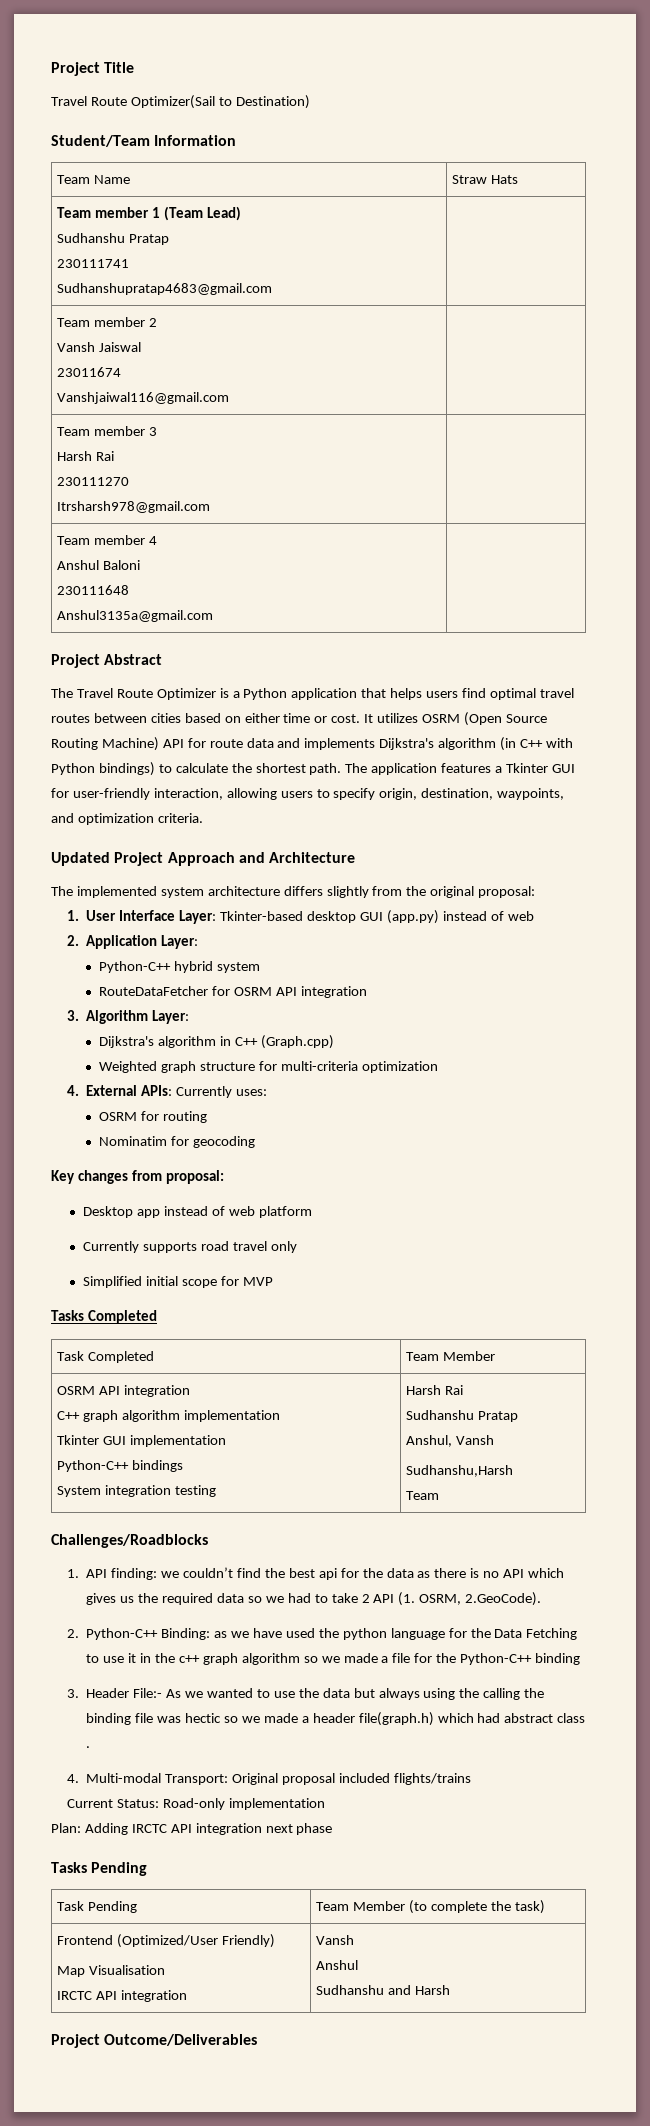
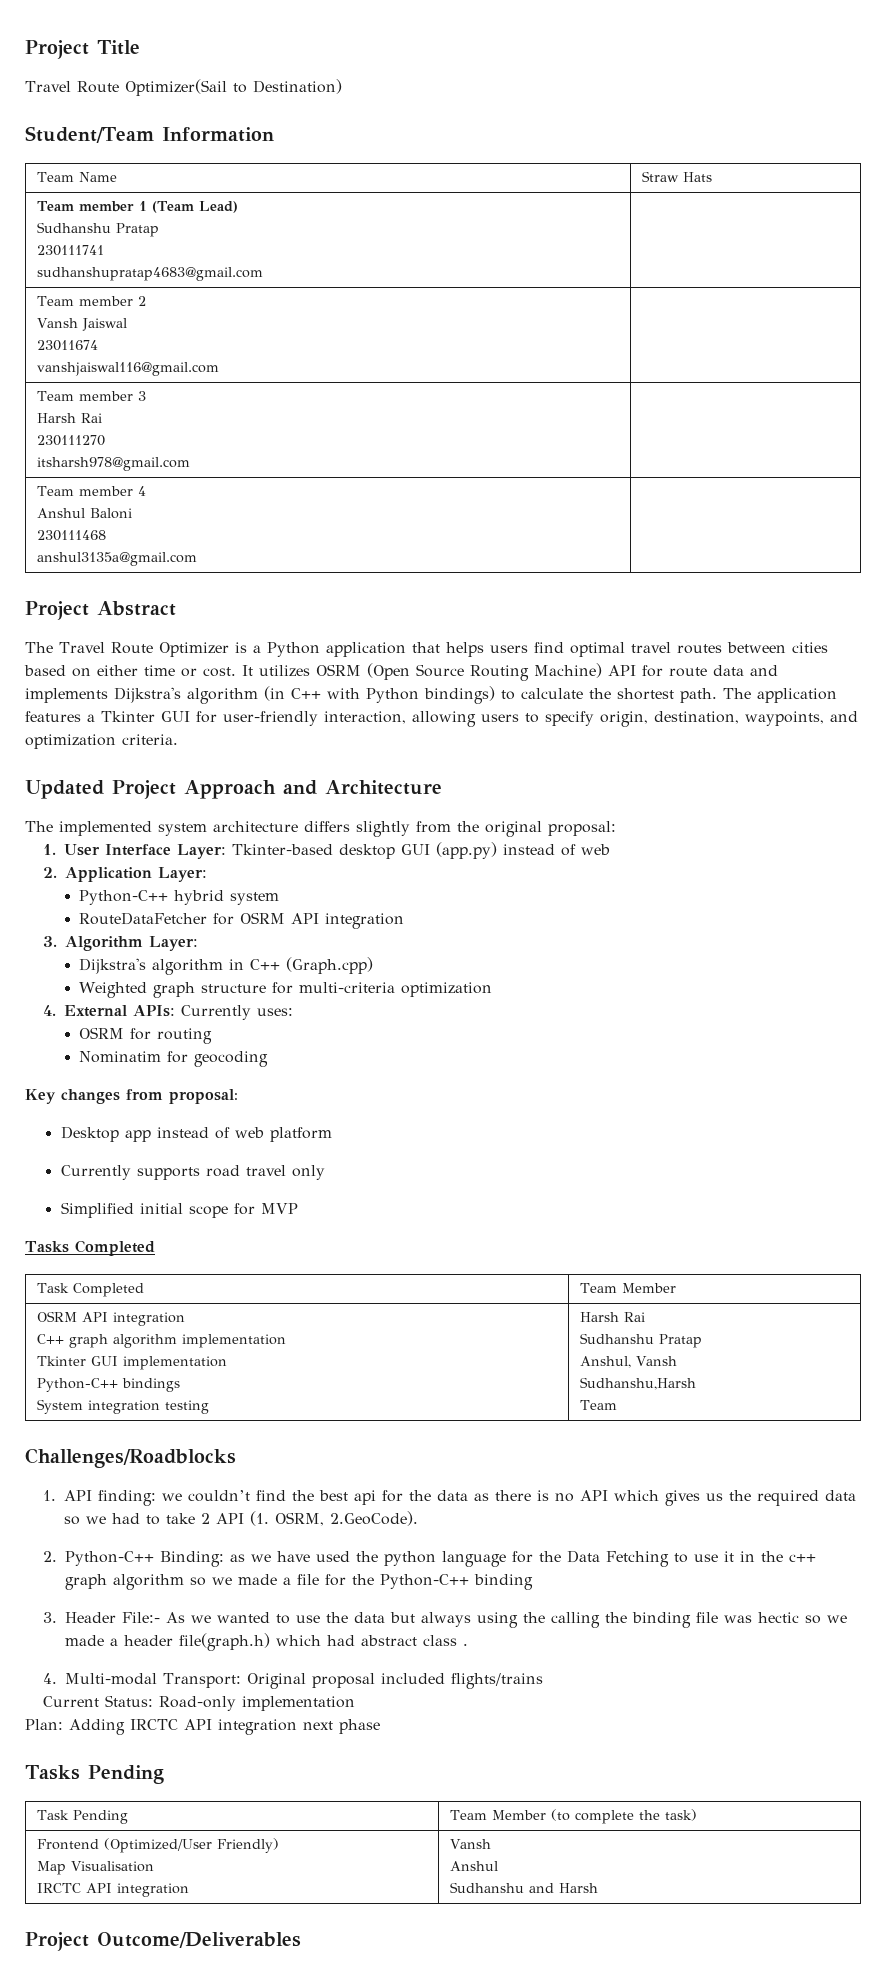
  Team member 1 (Team Lead)
  Sudhanshu Pratap
  230111741
- Sudhanshupratap4683@gmail.com |
+ sudhanshupratap4683@gmail.com |
  Team member 2
  Vansh Jaiswal
  23011674
- Vanshjaiwal116@gmail.com |
+ vanshjaiswal116@gmail.com |
  Team member 3
  Harsh Rai
  230111270
- Itrsharsh978@gmail.com |
+ itsharsh978@gmail.com |
  Team member 4
  Anshul Baloni
- 230111648
- Anshul3135a@gmail.com |
+ 230111468
+ anshul3135a@gmail.com |

